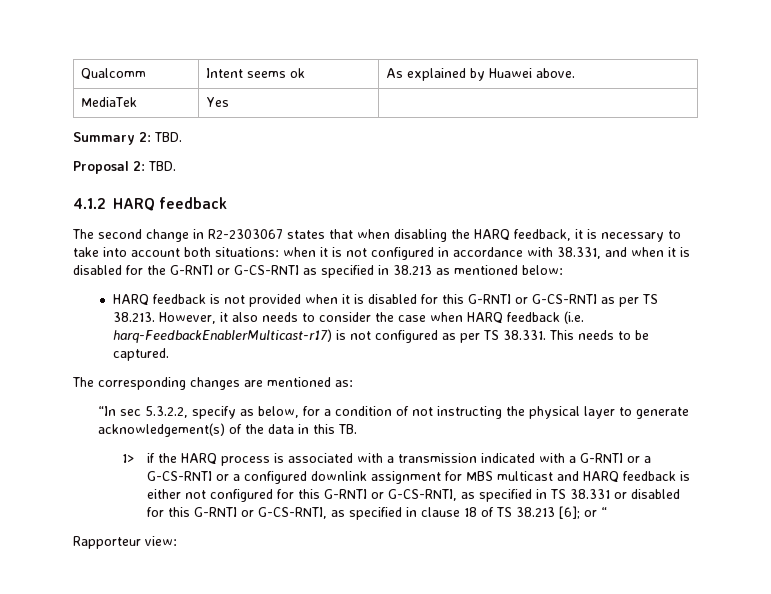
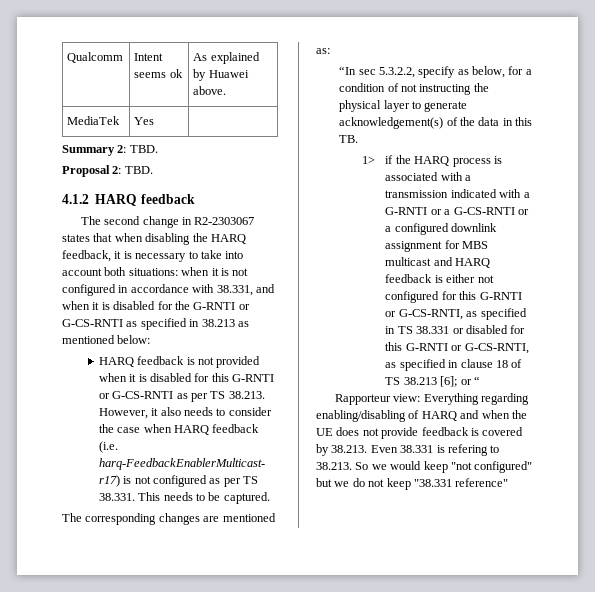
- Rapporteur view:
+ Rapporteur view: Everything regarding enabling/disabling of HARQ and when the UE does not provide feedback is covered by 38.213. Even 38.331 is refering to 38.213. So we would keep "not configured" but we do not keep "38.331 reference"

